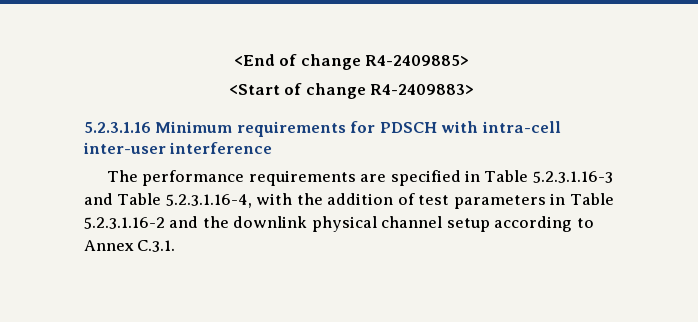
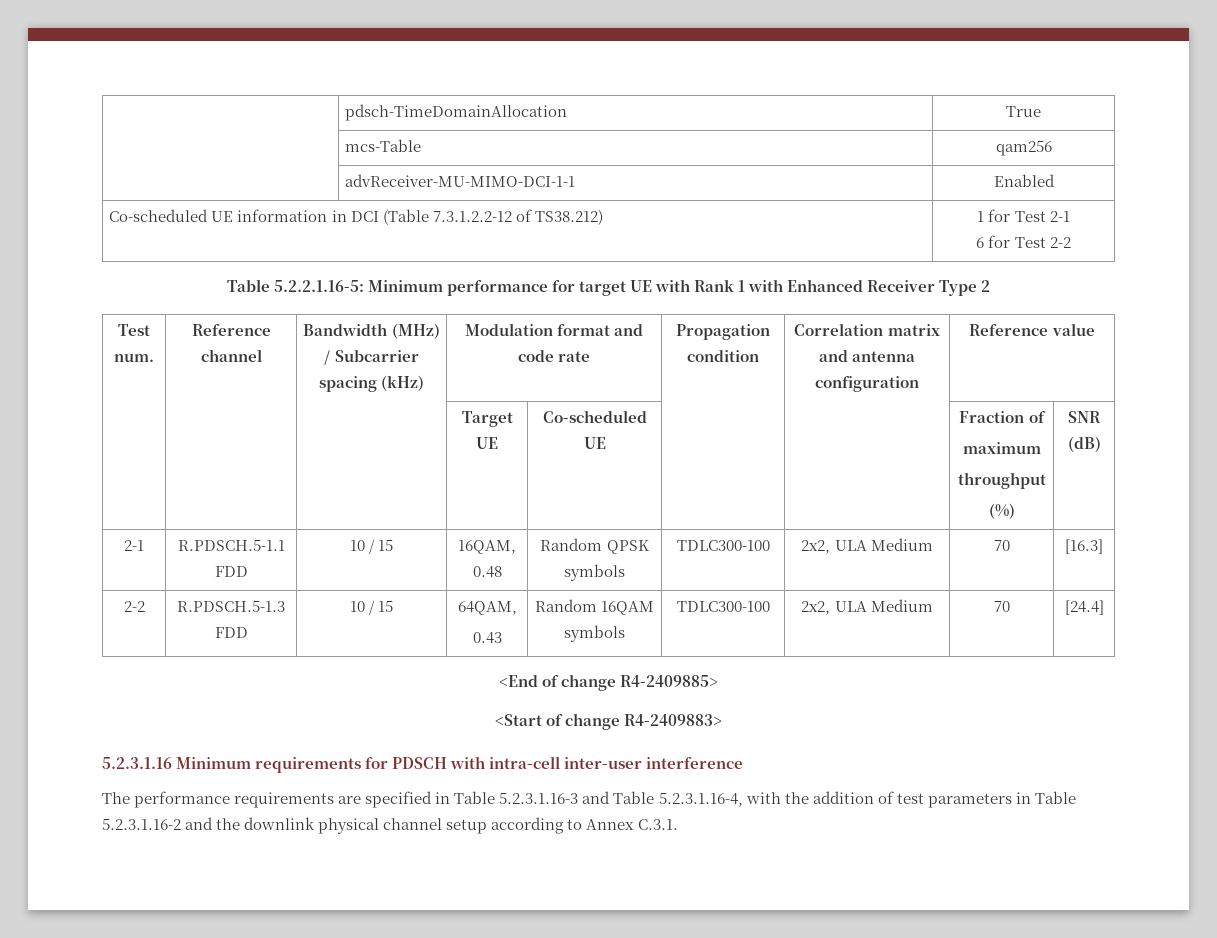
+ | pdsch-TimeDomainAllocation | True
+ | mcs-Table | qam256
+ | advReceiver-MU-MIMO-DCI-1-1 | Enabled
+ Co-scheduled UE information in DCI (Table 7.3.1.2.2-12 of TS38.212) | 1 for Test 2-1
+ 6 for Test 2-2
+ Table 5.2.2.1.16-5: Minimum performance for target UE with Rank 1 with Enhanced Receiver Type 2
+ Test num. | Reference channel | Bandwidth (MHz) / Subcarrier spacing (kHz) | Modulation format and code rate | Propagation condition | Correlation matrix and antenna configuration | Reference value
+ | | | Target UE | Co-scheduled UE | | | Fraction of
+ maximum
+ throughput
+ (%) | SNR (dB)
+ 2-1 | R.PDSCH.5-1.1 FDD | 10 / 15 | 16QAM, 0.48 | Random QPSK symbols | TDLC300-100 | 2x2, ULA Medium | 70 | [16.3]
+ 2-2 | R.PDSCH.5-1.3 FDD | 10 / 15 | 64QAM,
+ 0.43 | Random 16QAM symbols | TDLC300-100 | 2x2, ULA Medium | 70 | [24.4]

